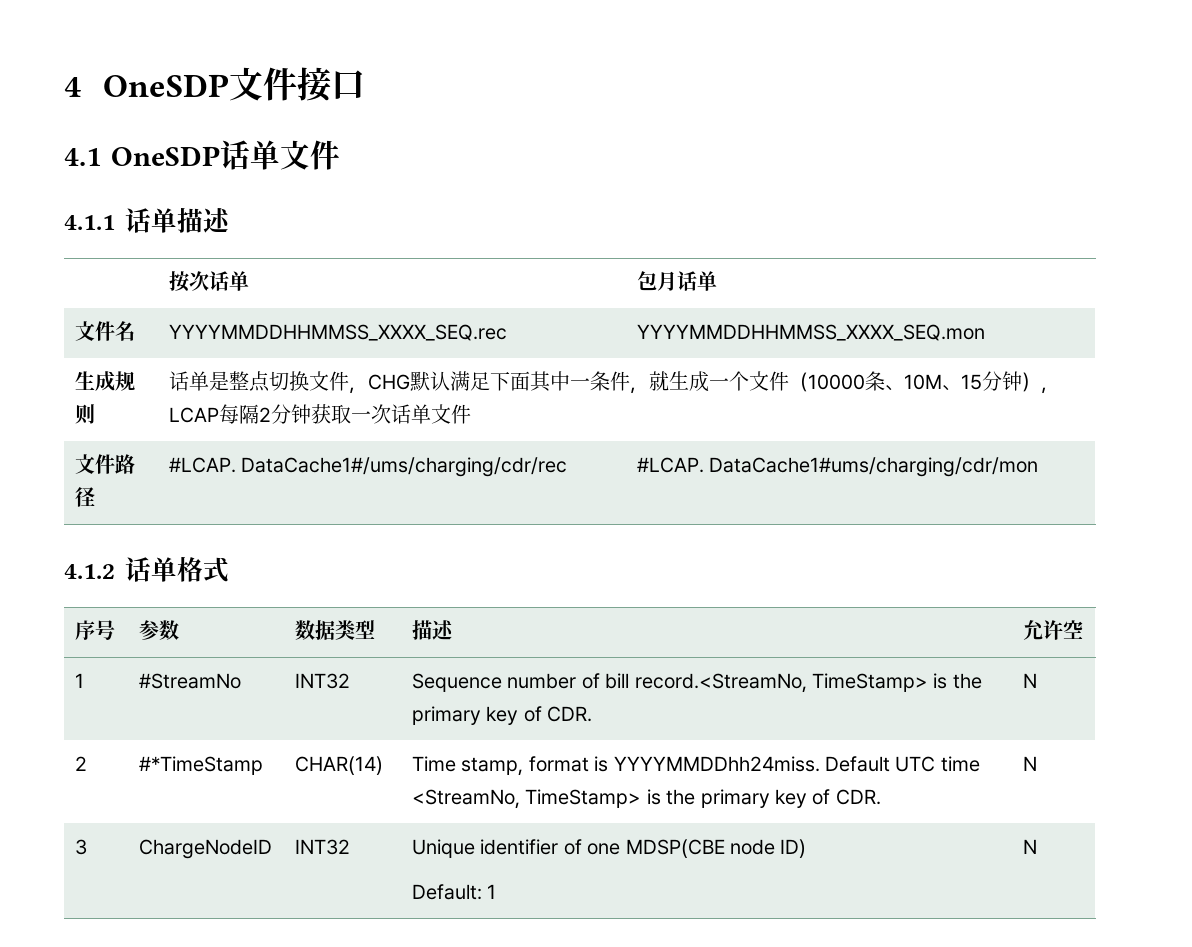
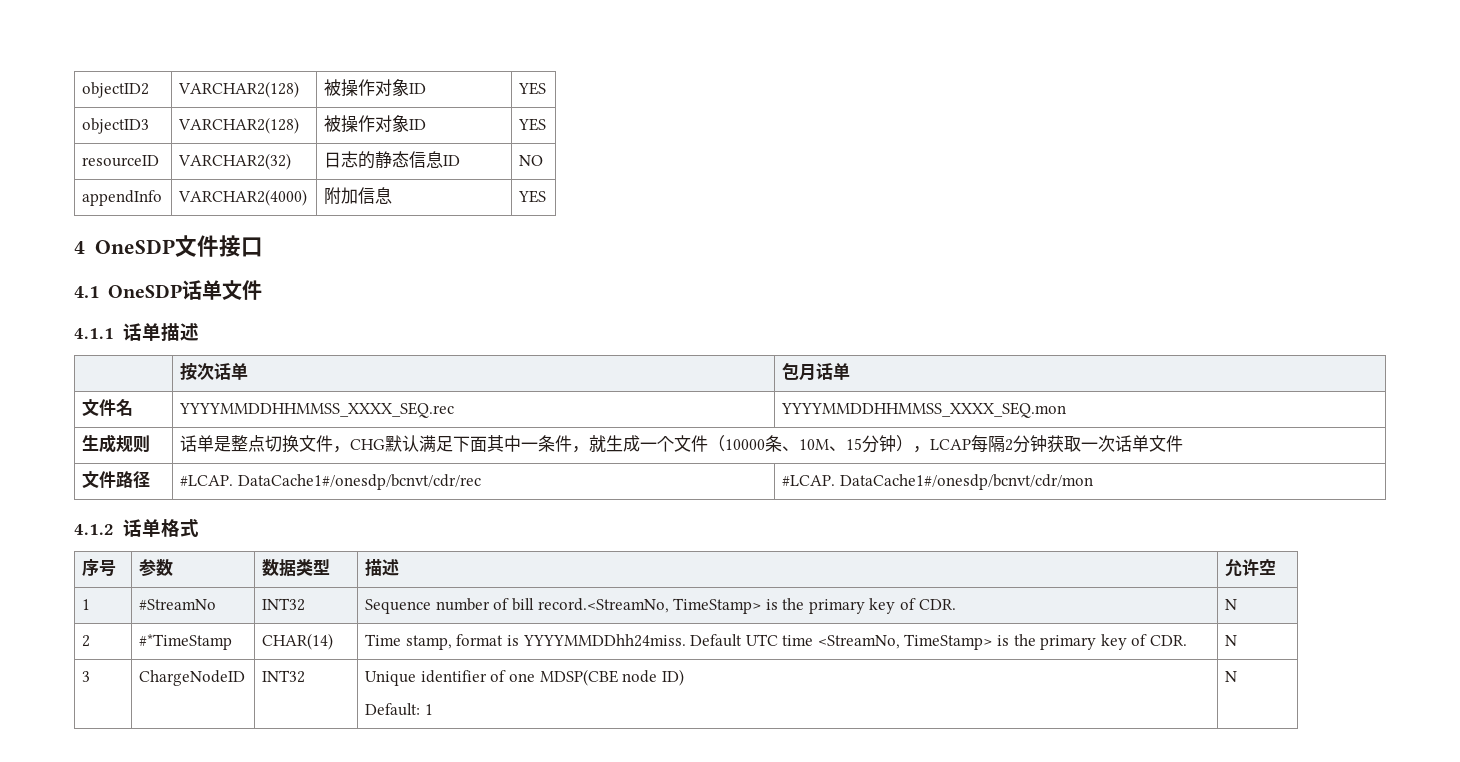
+ objectID2 | VARCHAR2(128) | 被操作对象ID | YES
+ objectID3 | VARCHAR2(128) | 被操作对象ID | YES
+ resourceID | VARCHAR2(32) | 日志的静态信息ID | NO
+ appendInfo | VARCHAR2(4000) | 附加信息 | YES
- 文件路径 | #LCAP. DataCache1#/ums/charging/cdr/rec | #LCAP. DataCache1#ums/charging/cdr/mon
+ 文件路径 | #LCAP. DataCache1#/onesdp/bcnvt/cdr/rec | #LCAP. DataCache1#/onesdp/bcnvt/cdr/mon

